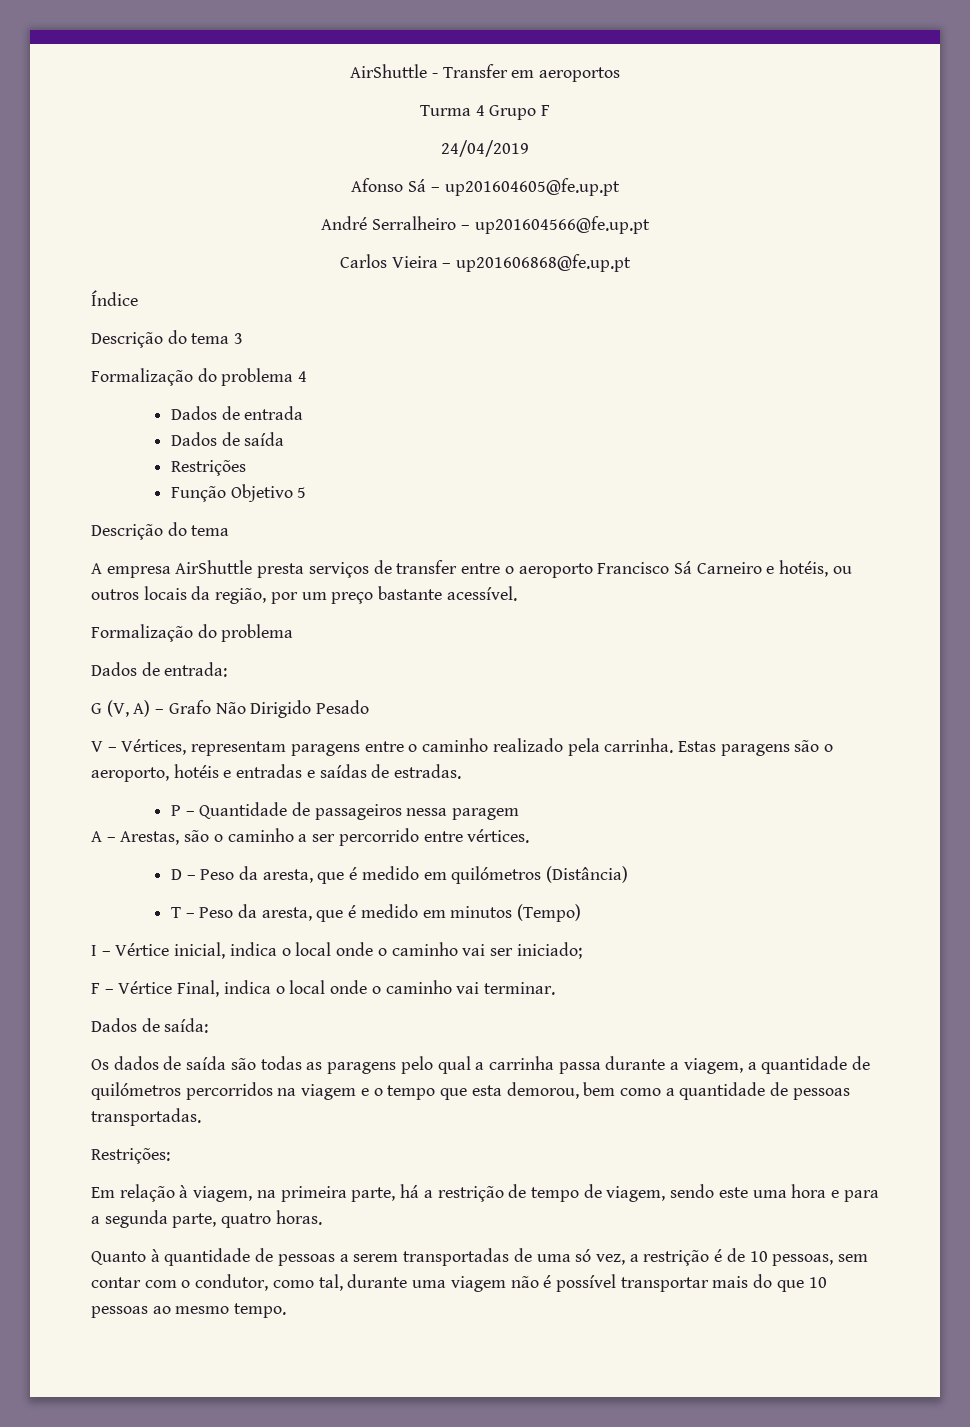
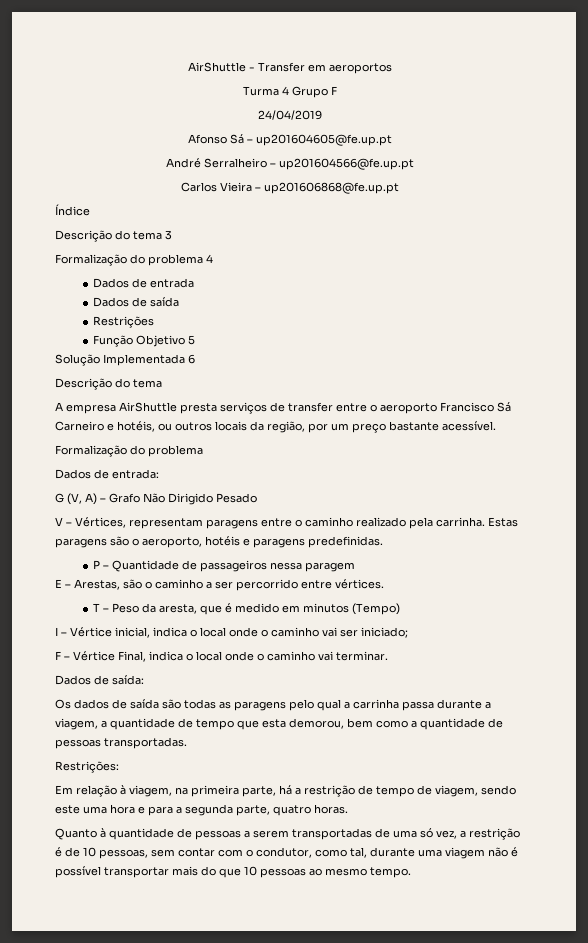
+ Solução Implementada 6
- Estas paragens são o aeroporto, hotéis e entradas e saídas de estradas.
+ Estas paragens são o aeroporto, hotéis e paragens predefinidas.
- A – Arestas, são o caminho a ser percorrido entre vértices.
+ E – Arestas, são o caminho a ser percorrido entre vértices.
- D – Peso da aresta, que é medido em quilómetros (Distância)
- Os dados de saída são todas as paragens pelo qual a carrinha passa durante a viagem, a quantidade de quilómetros percorridos na viagem e o tempo que esta demorou, bem como a quantidade de pessoas transportadas.
+ Os dados de saída são todas as paragens pelo qual a carrinha passa durante a viagem, a quantidade de tempo que esta demorou, bem como a quantidade de pessoas transportadas.

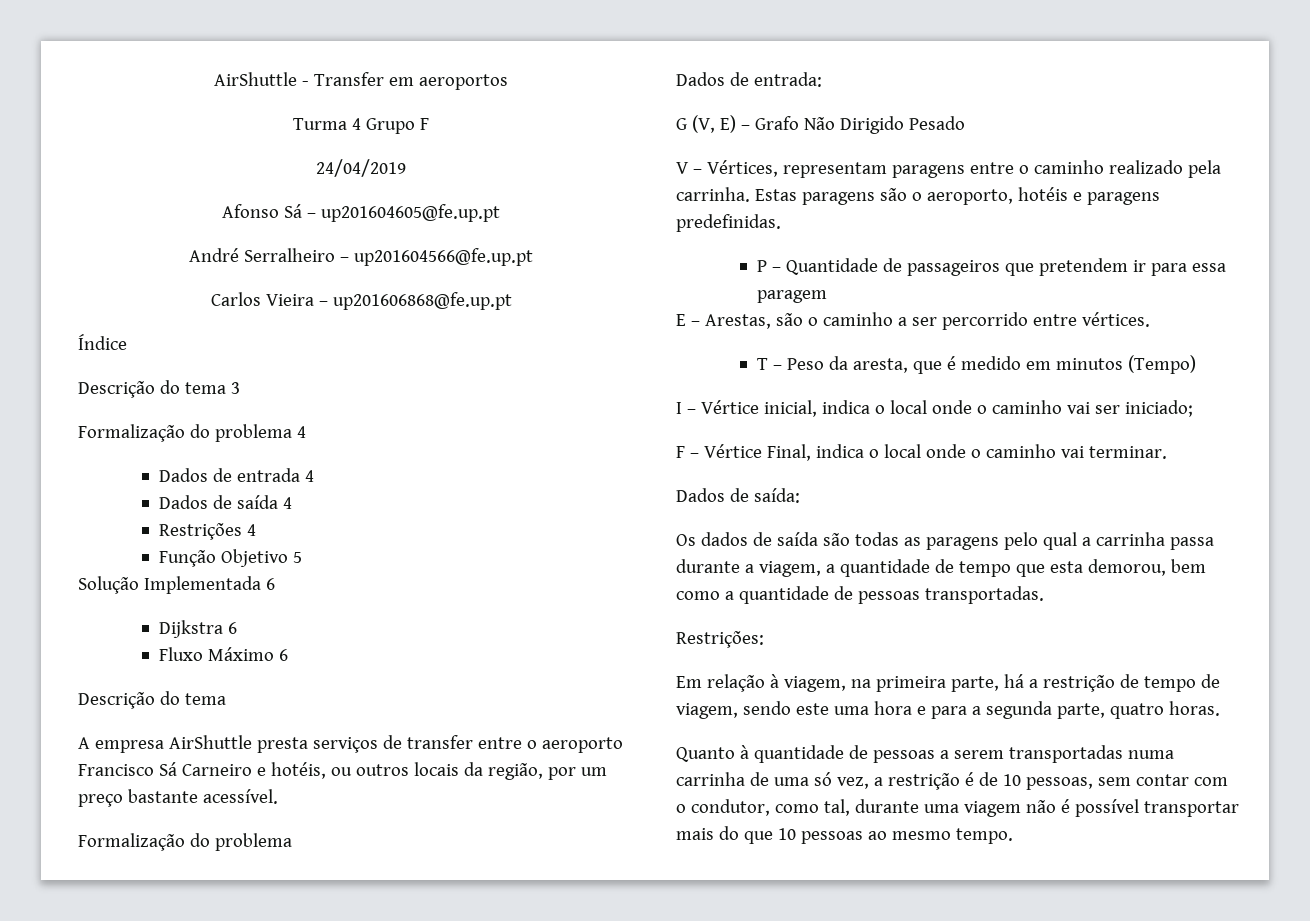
- Dados de entrada
+ Dados de entrada 4
- Dados de saída
+ Dados de saída 4
- Restrições
+ Restrições 4
+ Dijkstra 6
+ Fluxo Máximo 6
- G (V, A) – Grafo Não Dirigido Pesado
+ G (V, E) – Grafo Não Dirigido Pesado
- P – Quantidade de passageiros nessa paragem
+ P – Quantidade de passageiros que pretendem ir para essa paragem
- Quanto à quantidade de pessoas a serem transportadas de uma só vez, a restrição é de 10 pessoas, sem contar com o condutor, como tal, durante uma viagem não é possível transportar mais do que 10 pessoas ao mesmo tempo.
+ Quanto à quantidade de pessoas a serem transportadas numa carrinha de uma só vez, a restrição é de 10 pessoas, sem contar com o condutor, como tal, durante uma viagem não é possível transportar mais do que 10 pessoas ao mesmo tempo.

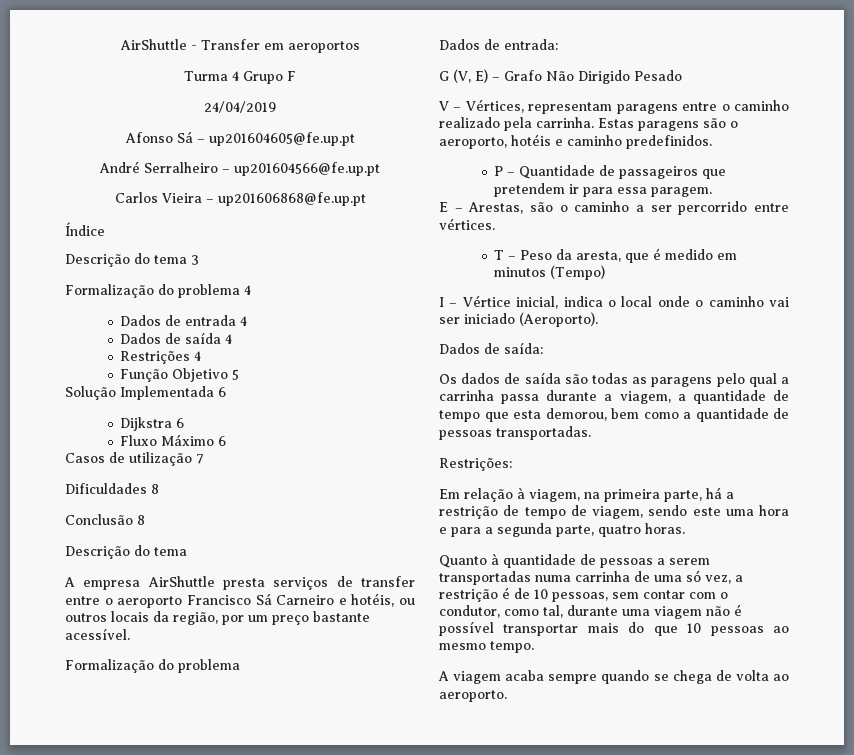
+ Casos de utilização 7
+ Dificuldades 8
+ Conclusão 8
- Estas paragens são o aeroporto, hotéis e paragens predefinidas.
+ Estas paragens são o aeroporto, hotéis e caminho predefinidos.
- P – Quantidade de passageiros que pretendem ir para essa paragem
+ P – Quantidade de passageiros que pretendem ir para essa paragem.
- I – Vértice inicial, indica o local onde o caminho vai ser iniciado;
- F – Vértice Final, indica o local onde o caminho vai terminar.
+ I – Vértice inicial, indica o local onde o caminho vai ser iniciado (Aeroporto).
+ A viagem acaba sempre quando se chega de volta ao aeroporto.

